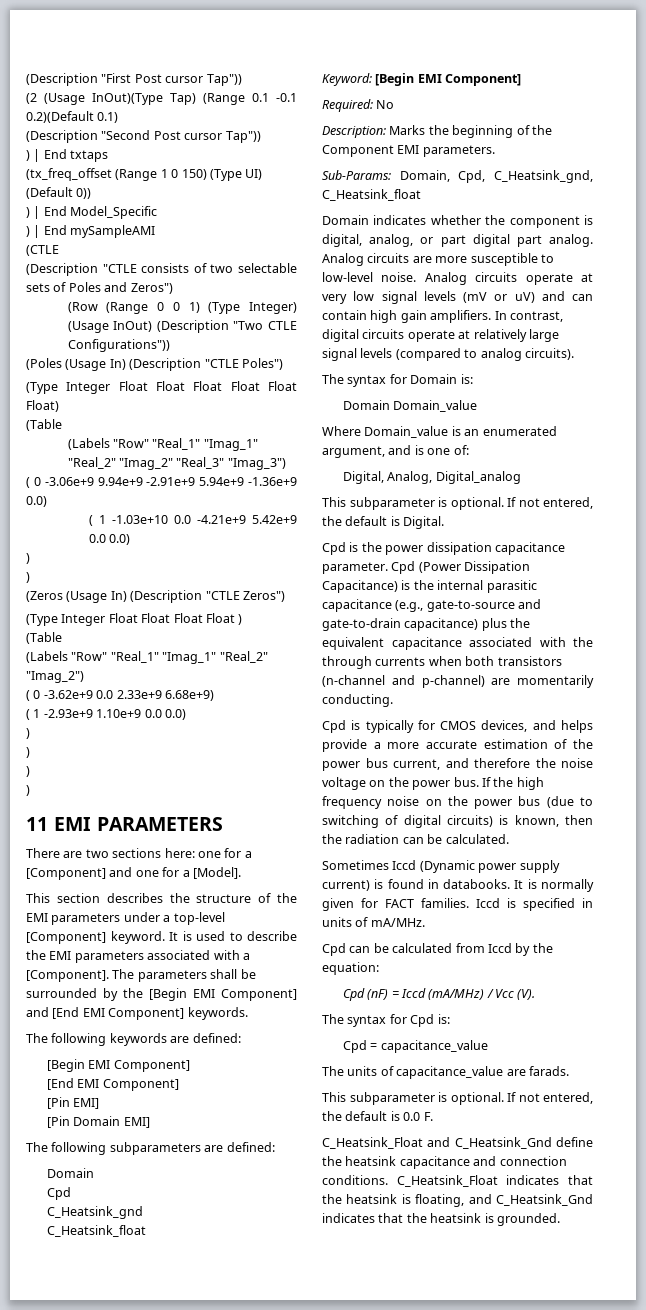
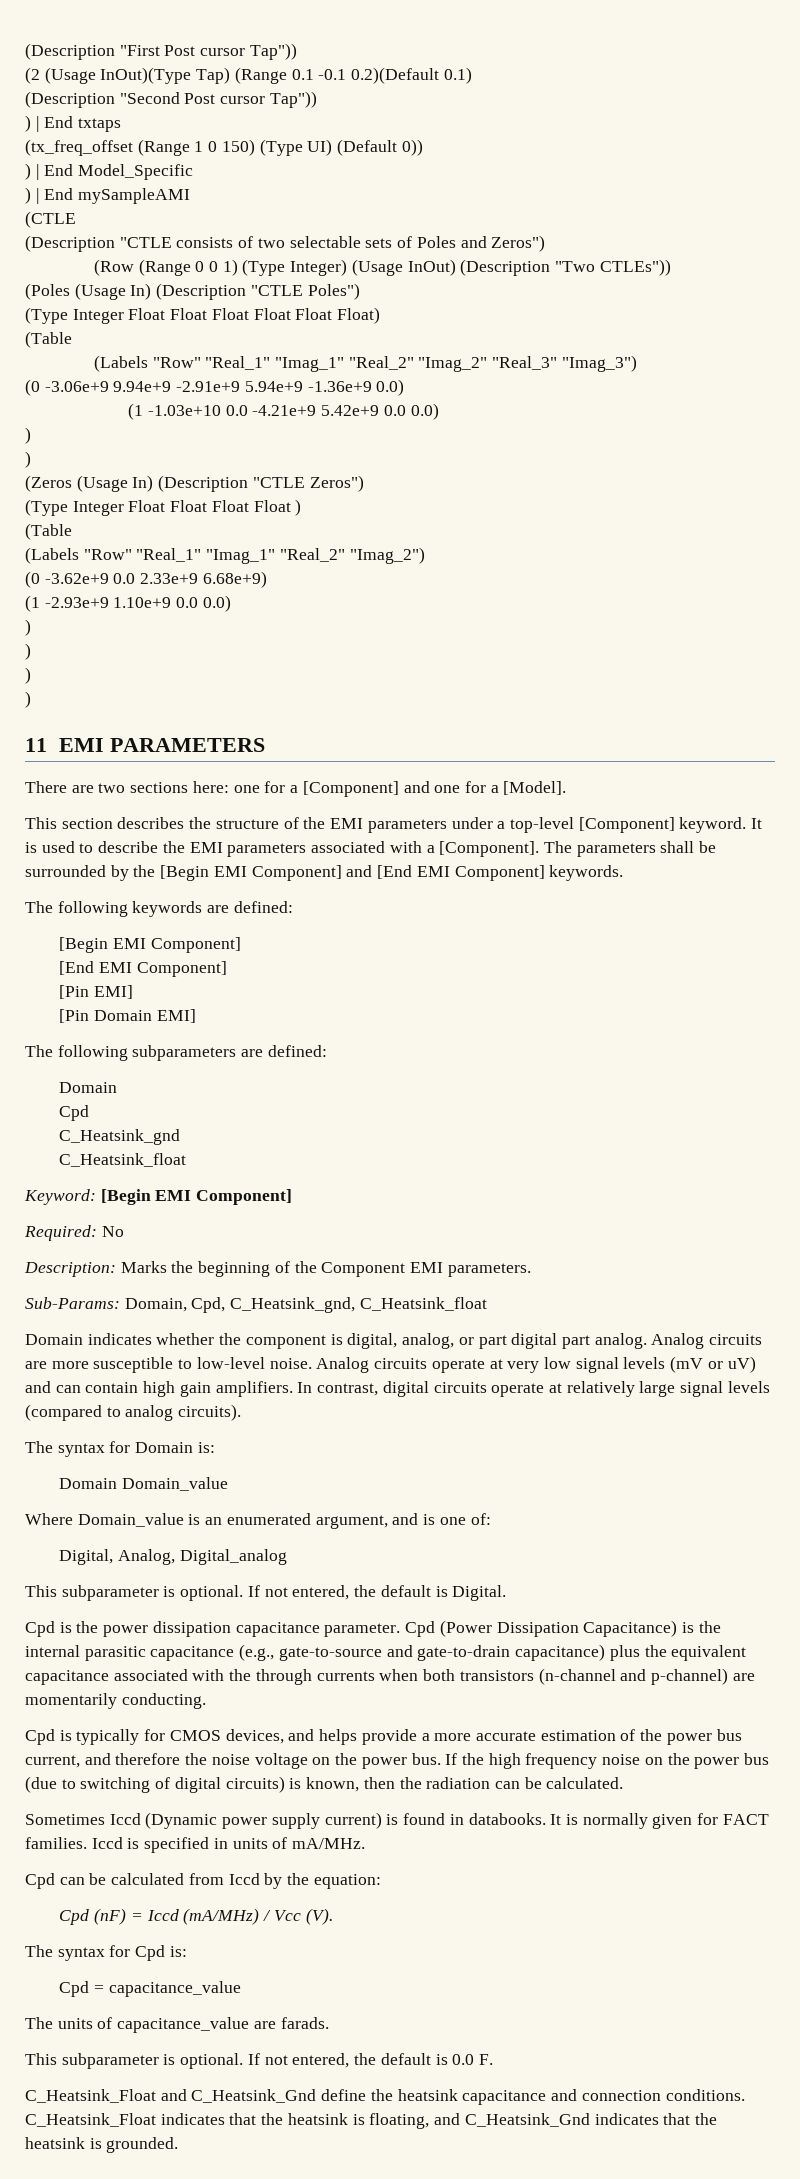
- (Row (Range 0 0 1) (Type Integer) (Usage InOut) (Description "Two CTLE Configurations"))
+ (Row (Range 0 0 1) (Type Integer) (Usage InOut) (Description "Two CTLEs"))
- ( 0 -3.06e+9 9.94e+9 -2.91e+9 5.94e+9 -1.36e+9 0.0)
+ (0 -3.06e+9 9.94e+9 -2.91e+9 5.94e+9 -1.36e+9 0.0)
- ( 1 -1.03e+10 0.0 -4.21e+9 5.42e+9 0.0 0.0)
+ (1 -1.03e+10 0.0 -4.21e+9 5.42e+9 0.0 0.0)
- ( 0 -3.62e+9 0.0 2.33e+9 6.68e+9)
+ (0 -3.62e+9 0.0 2.33e+9 6.68e+9)
- ( 1 -2.93e+9 1.10e+9 0.0 0.0)
+ (1 -2.93e+9 1.10e+9 0.0 0.0)

